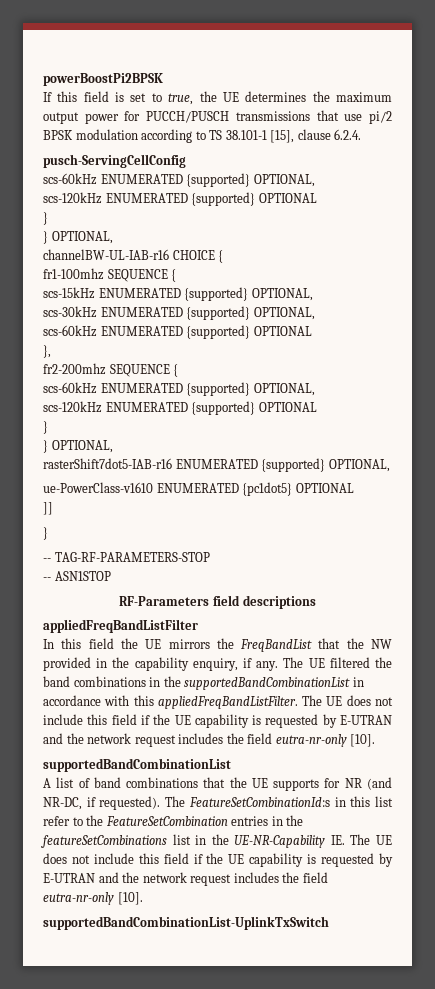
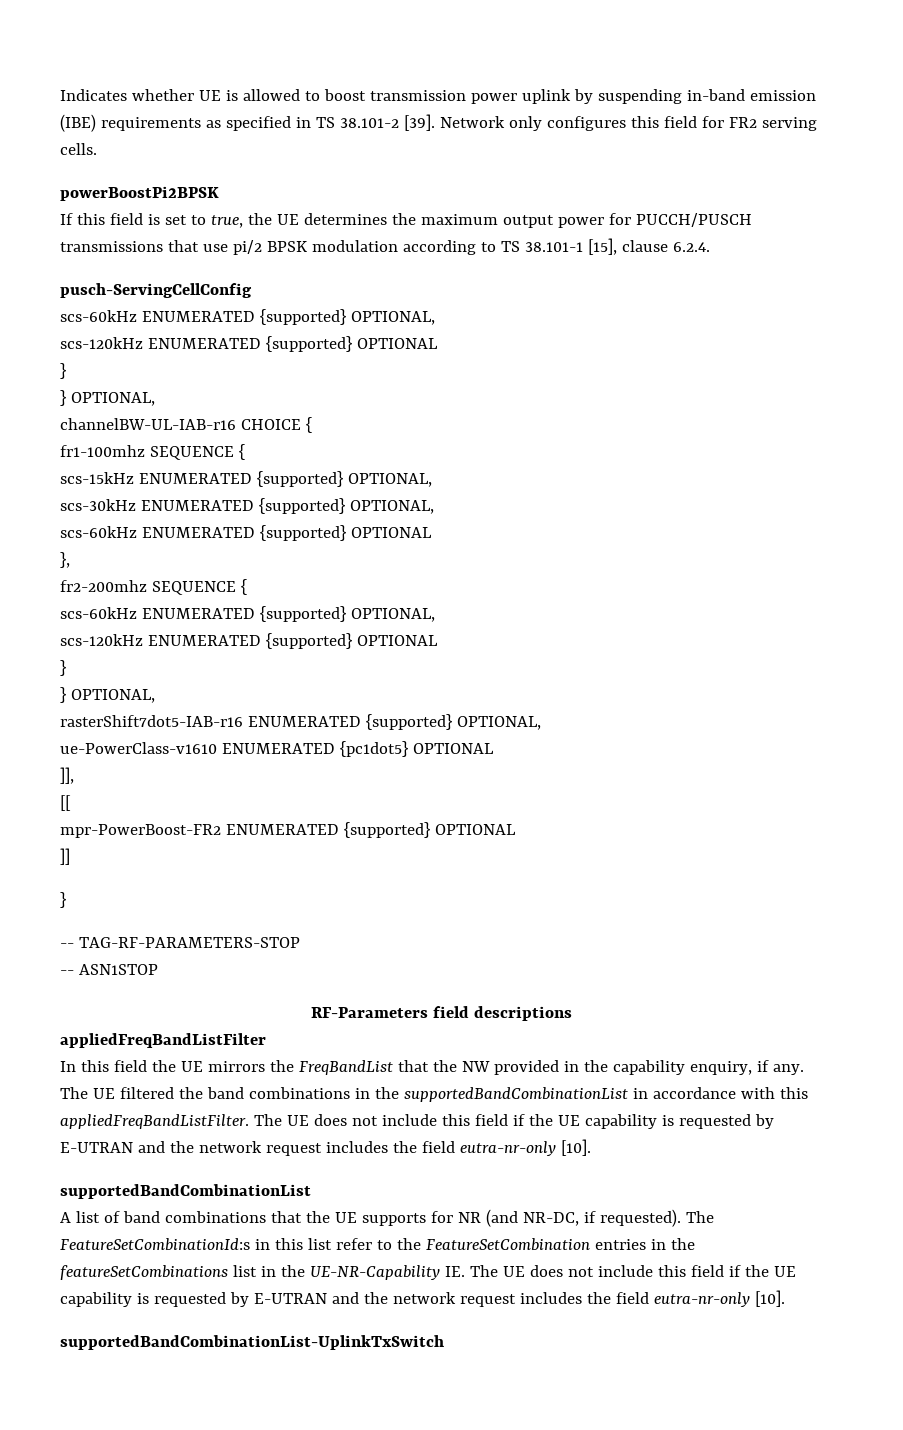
+ Indicates whether UE is allowed to boost transmission power uplink by suspending in-band emission (IBE) requirements as specified in TS 38.101-2 [39]. Network only configures this field for FR2 serving cells.
+ ]],
+ [[
+ mpr-PowerBoost-FR2 ENUMERATED {supported} OPTIONAL

